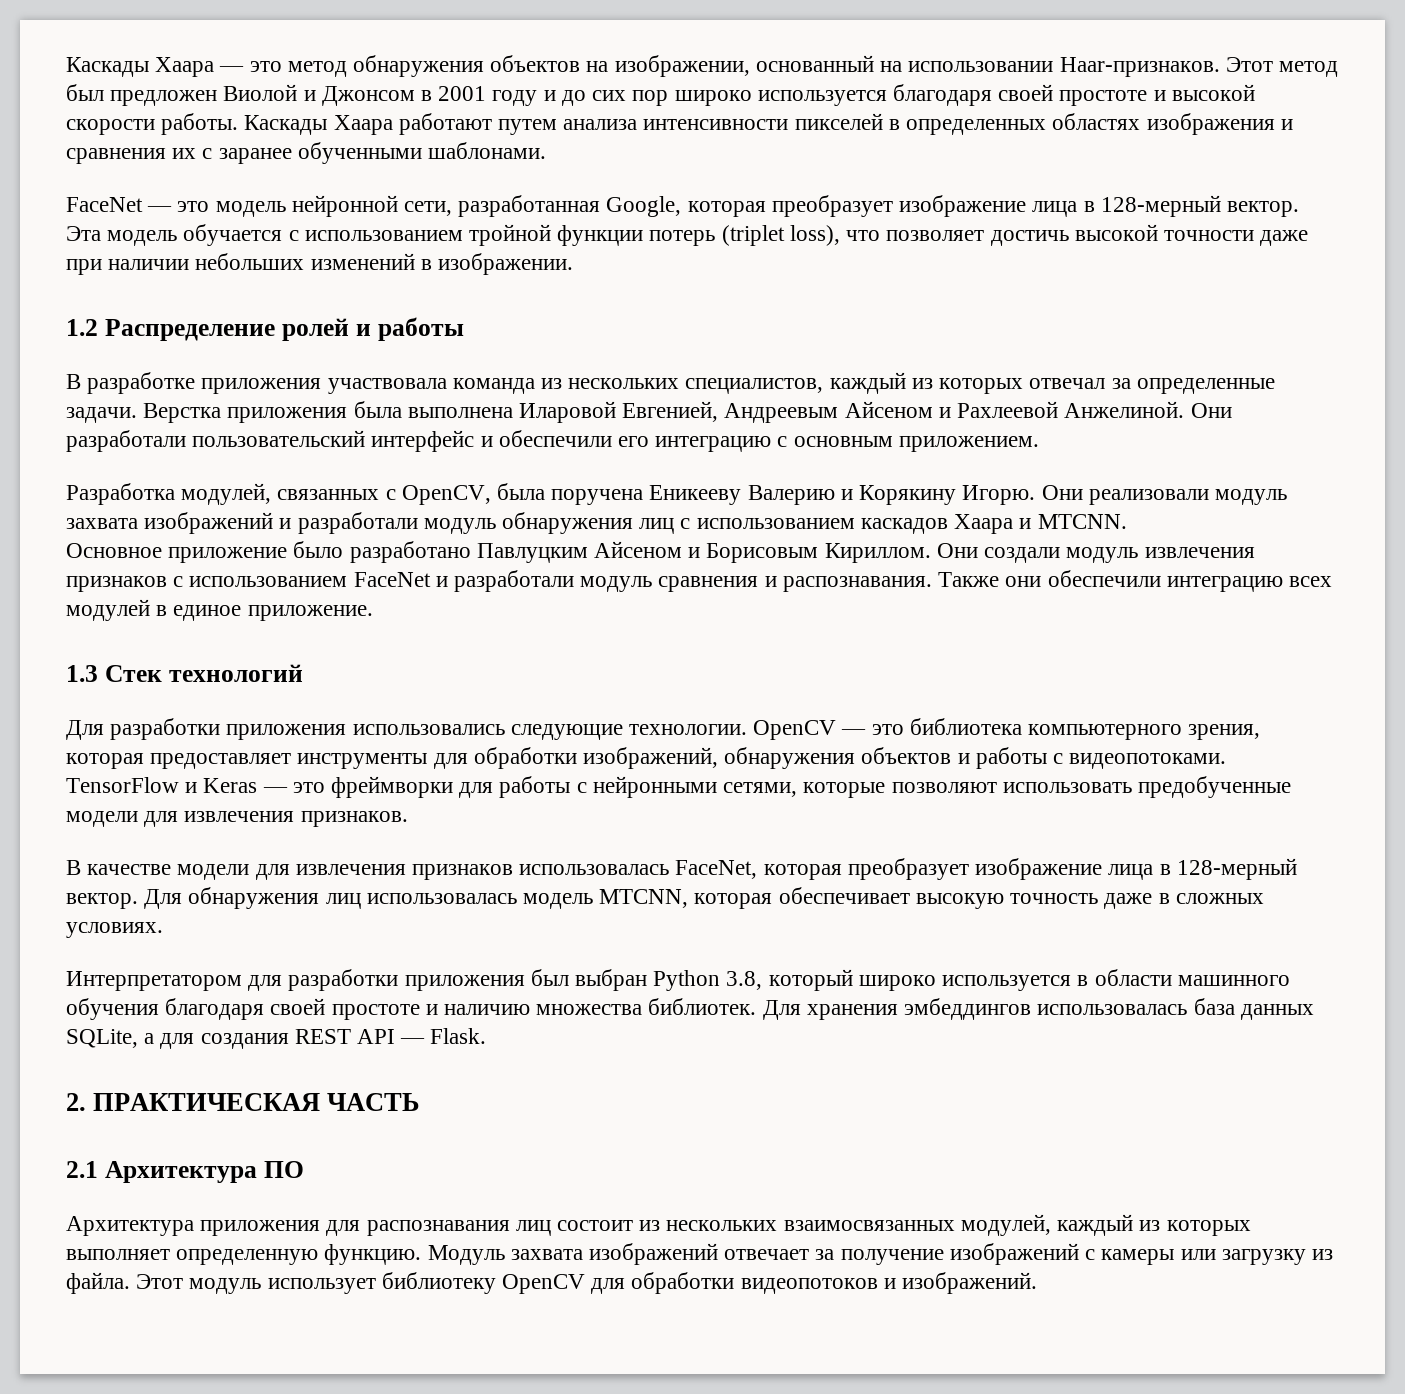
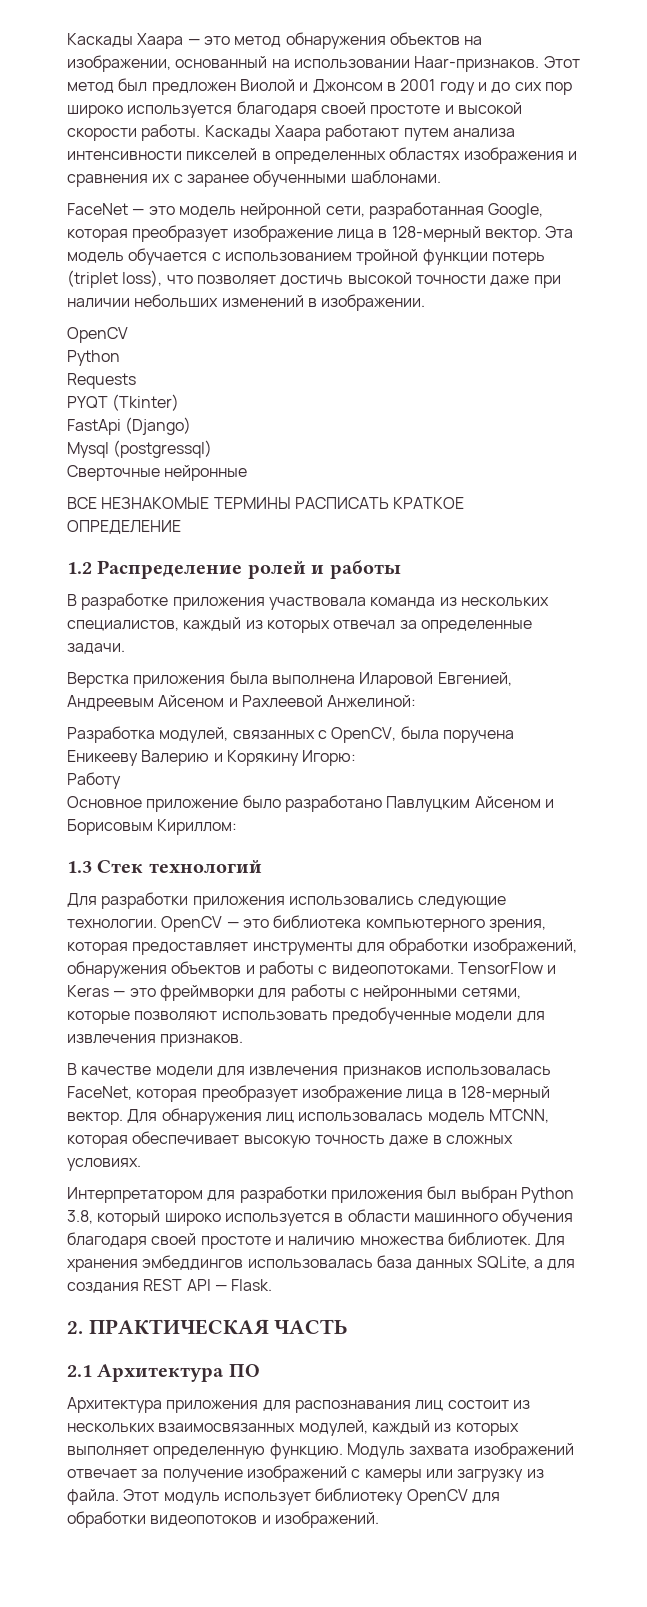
  Эта модель обучается с использованием тройной функции потерь (triplet loss), что позволяет достичь высокой точности даже при наличии небольших изменений в изображении.
+ OpenCV
+ Python
+ Requests
+ PYQT (Tkinter)
+ FastApi (Django)
+ Mysql (postgressql)
+ Сверточные нейронные
+ ВСЕ НЕЗНАКОМЫЕ ТЕРМИНЫ РАСПИСАТЬ КРАТКОЕ ОПРЕДЕЛЕНИЕ
- В разработке приложения участвовала команда из нескольких специалистов, каждый из которых отвечал за определенные задачи. Верстка приложения была выполнена Иларовой Евгенией, Андреевым Айсеном и Рахлеевой Анжелиной. Они разработали пользовательский интерфейс и обеспечили его интеграцию с основным приложением.
+ В разработке приложения участвовала команда из нескольких специалистов, каждый из которых отвечал за определенные задачи.
+ Верстка приложения была выполнена Иларовой Евгенией, Андреевым Айсеном и Рахлеевой Анжелиной:
- Разработка модулей, связанных с OpenCV, была поручена Еникееву Валерию и Корякину Игорю. Они реализовали модуль захвата изображений и разработали модуль обнаружения лиц с использованием каскадов Хаара и MTCNN.
+ Разработка модулей, связанных с OpenCV, была поручена Еникееву Валерию и Корякину Игорю:
+ Работу
- Основное приложение было разработано Павлуцким Айсеном и Борисовым Кириллом. Они создали модуль извлечения признаков с использованием FaceNet и разработали модуль сравнения и распознавания. Также они обеспечили интеграцию всех модулей в единое приложение.
+ Основное приложение было разработано Павлуцким Айсеном и Борисовым Кириллом:

